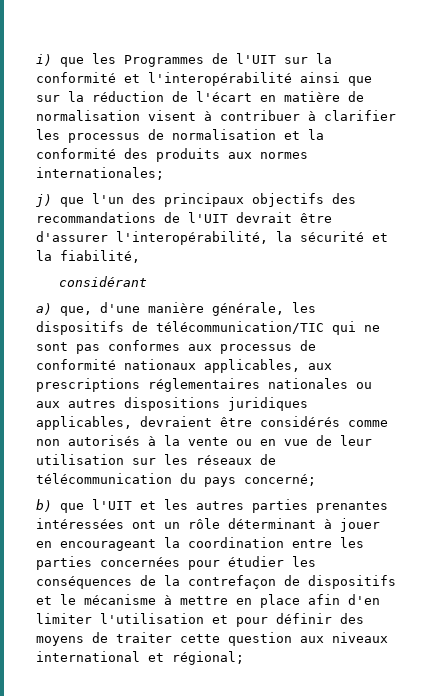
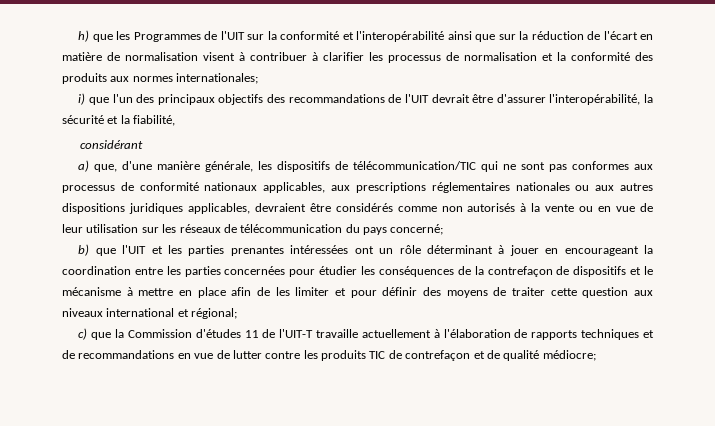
- i) que les Programmes de l'UIT sur la conformité et l'interopérabilité ainsi que sur la réduction de l'écart en matière de normalisation visent à contribuer à clarifier les processus de normalisation et la conformité des produits aux normes internationales;
+ h) que les Programmes de l'UIT sur la conformité et l'interopérabilité ainsi que sur la réduction de l'écart en matière de normalisation visent à contribuer à clarifier les processus de normalisation et la conformité des produits aux normes internationales;
- j) que l'un des principaux objectifs des recommandations de l'UIT devrait être d'assurer l'interopérabilité, la sécurité et la fiabilité,
+ i) que l'un des principaux objectifs des recommandations de l'UIT devrait être d'assurer l'interopérabilité, la sécurité et la fiabilité,
- b) que l'UIT et les autres parties prenantes intéressées ont un rôle déterminant à jouer en encourageant la coordination entre les parties concernées pour étudier les conséquences de la contrefaçon de dispositifs et le mécanisme à mettre en place afin d'en limiter l'utilisation et pour définir des moyens de traiter cette question aux niveaux international et régional;
+ b) que l'UIT et les parties prenantes intéressées ont un rôle déterminant à jouer en encourageant la coordination entre les parties concernées pour étudier les conséquences de la contrefaçon de dispositifs et le mécanisme à mettre en place afin de les limiter et pour définir des moyens de traiter cette question aux niveaux international et régional;
+ c) que la Commission d'études 11 de l'UIT-T travaille actuellement à l'élaboration de rapports techniques et de recommandations en vue de lutter contre les produits TIC de contrefaçon et de qualité médiocre;

